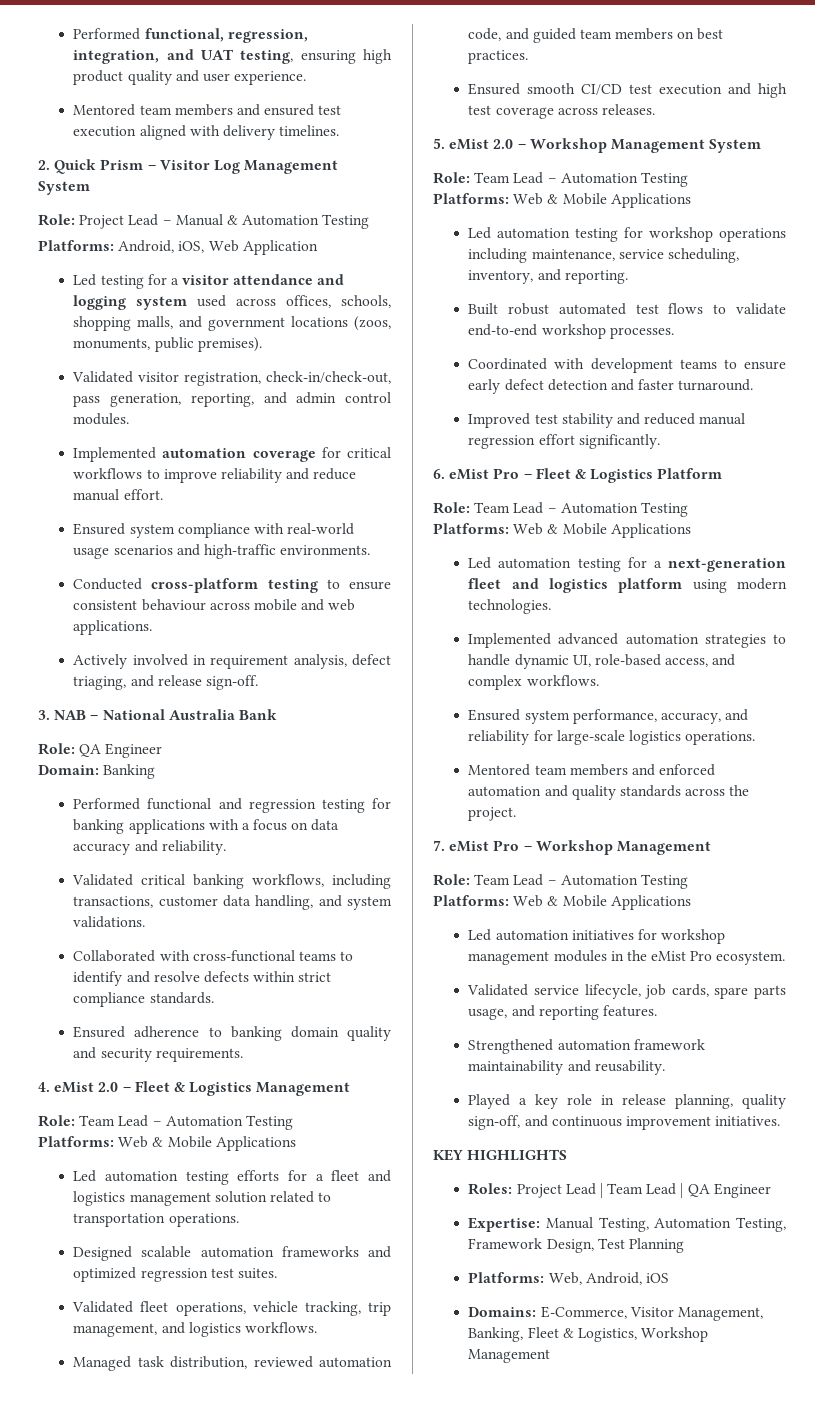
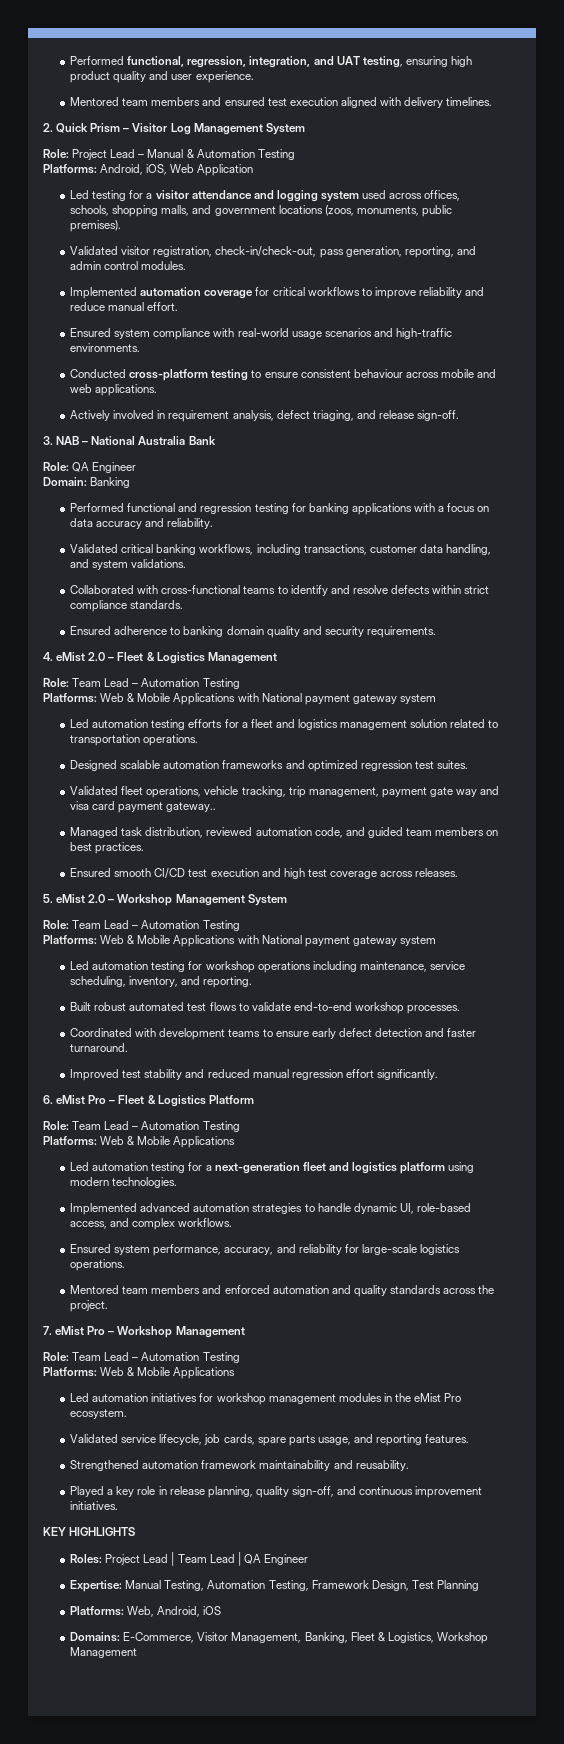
  4. eMist 2.0 – Fleet & Logistics Management
  Role: Team Lead – Automation Testing
- Platforms: Web & Mobile Applications
+ Platforms: Web & Mobile Applications with National payment gateway system
- Validated fleet operations, vehicle tracking, trip management, and logistics workflows.
+ Validated fleet operations, vehicle tracking, trip management, payment gate way and visa card payment gateway..
  5. eMist 2.0 – Workshop Management System
  Role: Team Lead – Automation Testing
- Platforms: Web & Mobile Applications
+ Platforms: Web & Mobile Applications with National payment gateway system

